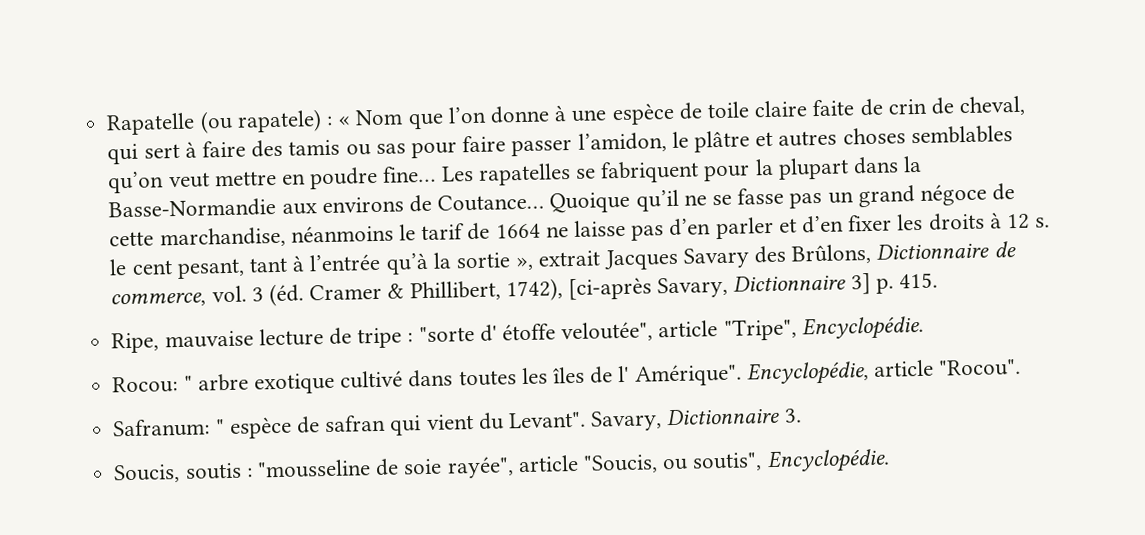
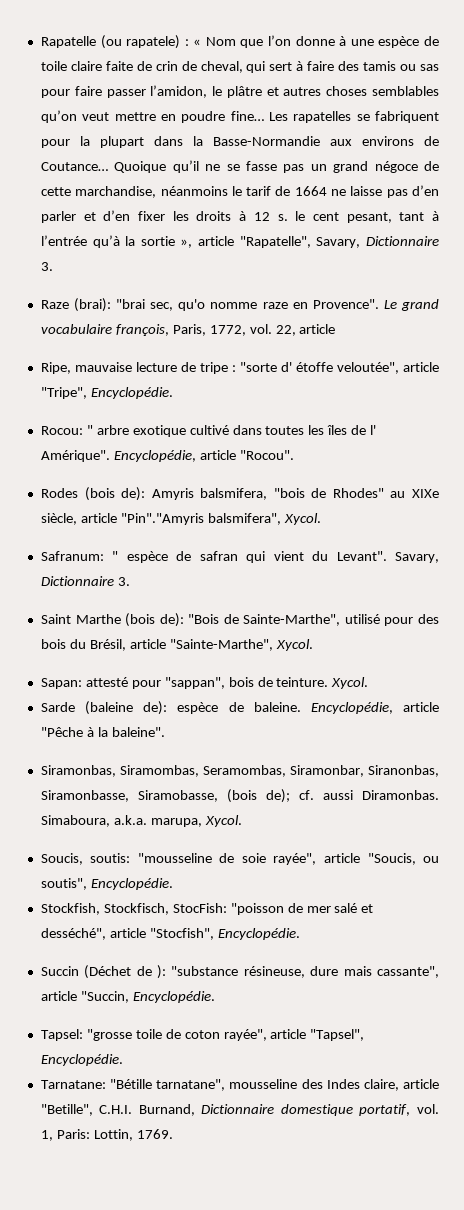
- Quoique qu’il ne se fasse pas un grand négoce de cette marchandise, néanmoins le tarif de 1664 ne laisse pas d’en parler et d’en fixer les droits à 12 s. le cent pesant, tant à l’entrée qu’à la sortie », extrait Jacques Savary des Brûlons, Dictionnaire de commerce, vol. 3 (éd. Cramer & Phillibert, 1742), [ci-après Savary, Dictionnaire 3] p. 415.
+ Quoique qu’il ne se fasse pas un grand négoce de cette marchandise, néanmoins le tarif de 1664 ne laisse pas d’en parler et d’en fixer les droits à 12 s. le cent pesant, tant à l’entrée qu’à la sortie », article "Rapatelle", Savary, Dictionnaire 3.
+ Raze (brai): "brai sec, qu'o nomme raze en Provence". Le grand vocabulaire françois, Paris, 1772, vol. 22, article
+ Rodes (bois de): Amyris balsmifera, "bois de Rhodes" au XIXe siècle, article "Pin"."Amyris balsmifera", Xycol.
+ Saint Marthe (bois de): "Bois de Sainte-Marthe", utilisé pour des bois du Brésil, article "Sainte-Marthe", Xycol.
+ Sapan: attesté pour "sappan", bois de teinture. Xycol.
+ Sarde (baleine de): espèce de baleine. Encyclopédie, article "Pêche à la baleine".
+ Siramonbas, Siramombas, Seramombas, Siramonbar, Siranonbas, Siramonbasse, Siramobasse, (bois de); cf. aussi Diramonbas. Simaboura, a.k.a. marupa, Xycol.
- Soucis, soutis : "mousseline de soie rayée", article "Soucis, ou soutis", Encyclopédie.
+ Soucis, soutis: "mousseline de soie rayée", article "Soucis, ou soutis", Encyclopédie.
+ Stockfish, Stockfisch, StocFish: "poisson de mer salé et desséché", article "Stocfish", Encyclopédie.
+ Succin (Déchet de ): "substance résineuse, dure mais cassante", article "Succin, Encyclopédie.
+ Tapsel: "grosse toile de coton rayée", article "Tapsel", Encyclopédie.
+ Tarnatane: "Bétille tarnatane", mousseline des Indes claire, article "Betille", C.H.I. Burnand, Dictionnaire domestique portatif, vol. 1, Paris: Lottin, 1769.

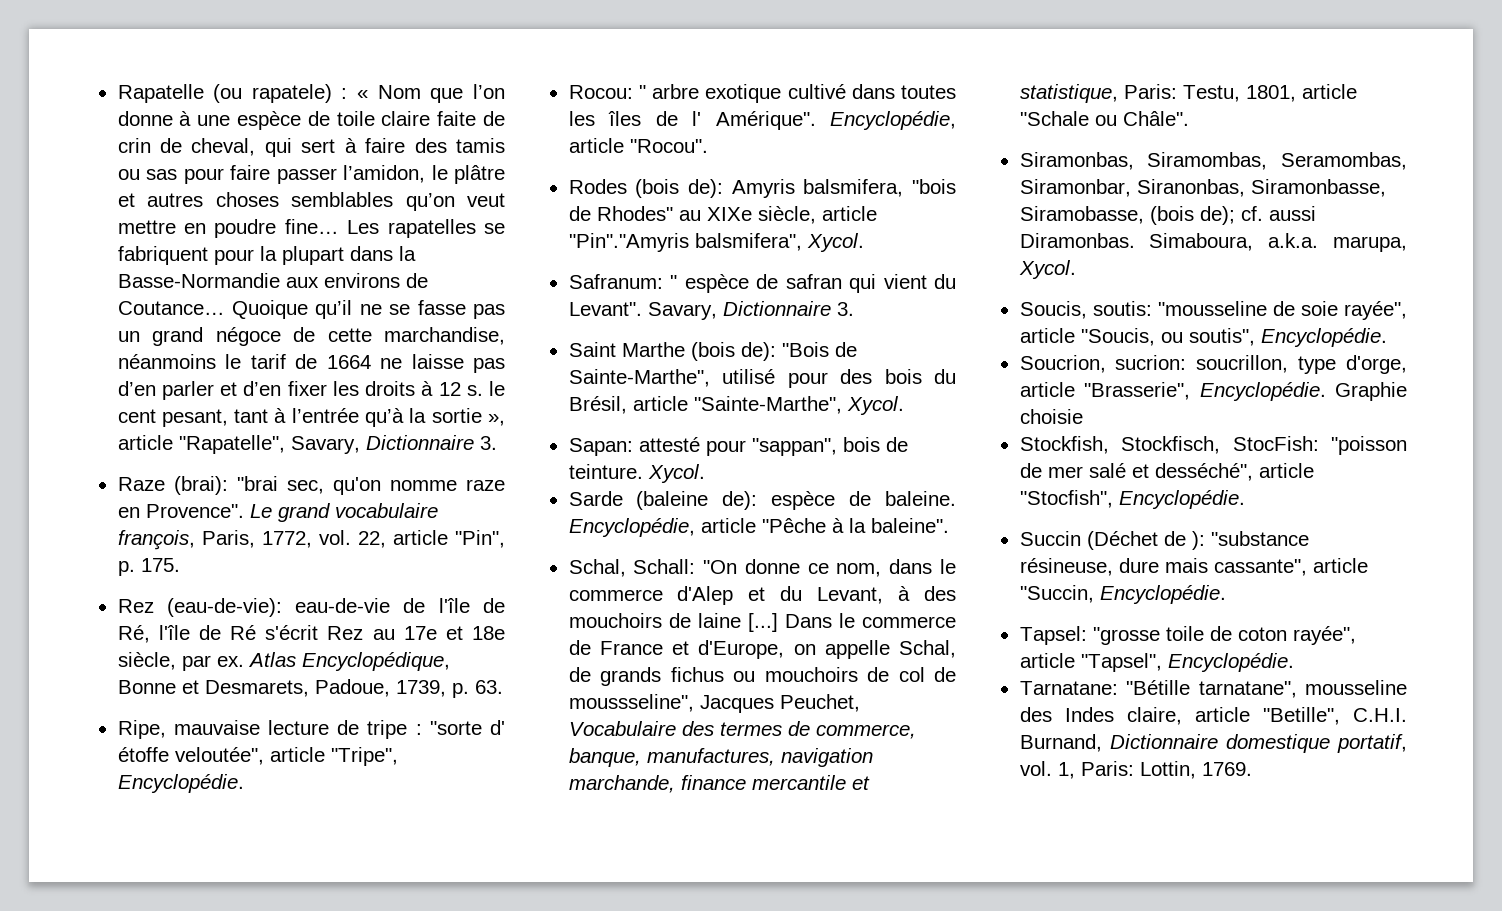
- Raze (brai): "brai sec, qu'o nomme raze en Provence".
+ Raze (brai): "brai sec, qu'on nomme raze en Provence".
- Le grand vocabulaire françois, Paris, 1772, vol. 22, article
+ Le grand vocabulaire françois, Paris, 1772, vol. 22, article "Pin", p. 175.
+ Rez (eau-de-vie): eau-de-vie de l'île de Ré, l'île de Ré s'écrit Rez au 17e et 18e siècle, par ex. Atlas Encyclopédique, Bonne et Desmarets, Padoue, 1739, p. 63.
+ Schal, Schall: "On donne ce nom, dans le commerce d'Alep et du Levant, à des mouchoirs de laine [...] Dans le commerce de France et d'Europe, on appelle Schal, de grands fichus ou mouchoirs de col de moussseline", Jacques Peuchet, Vocabulaire des termes de commerce, banque, manufactures, navigation marchande, finance mercantile et statistique, Paris: Testu, 1801, article "Schale ou Châle".
+ Soucrion, sucrion: soucrillon, type d'orge, article "Brasserie", Encyclopédie. Graphie choisie

